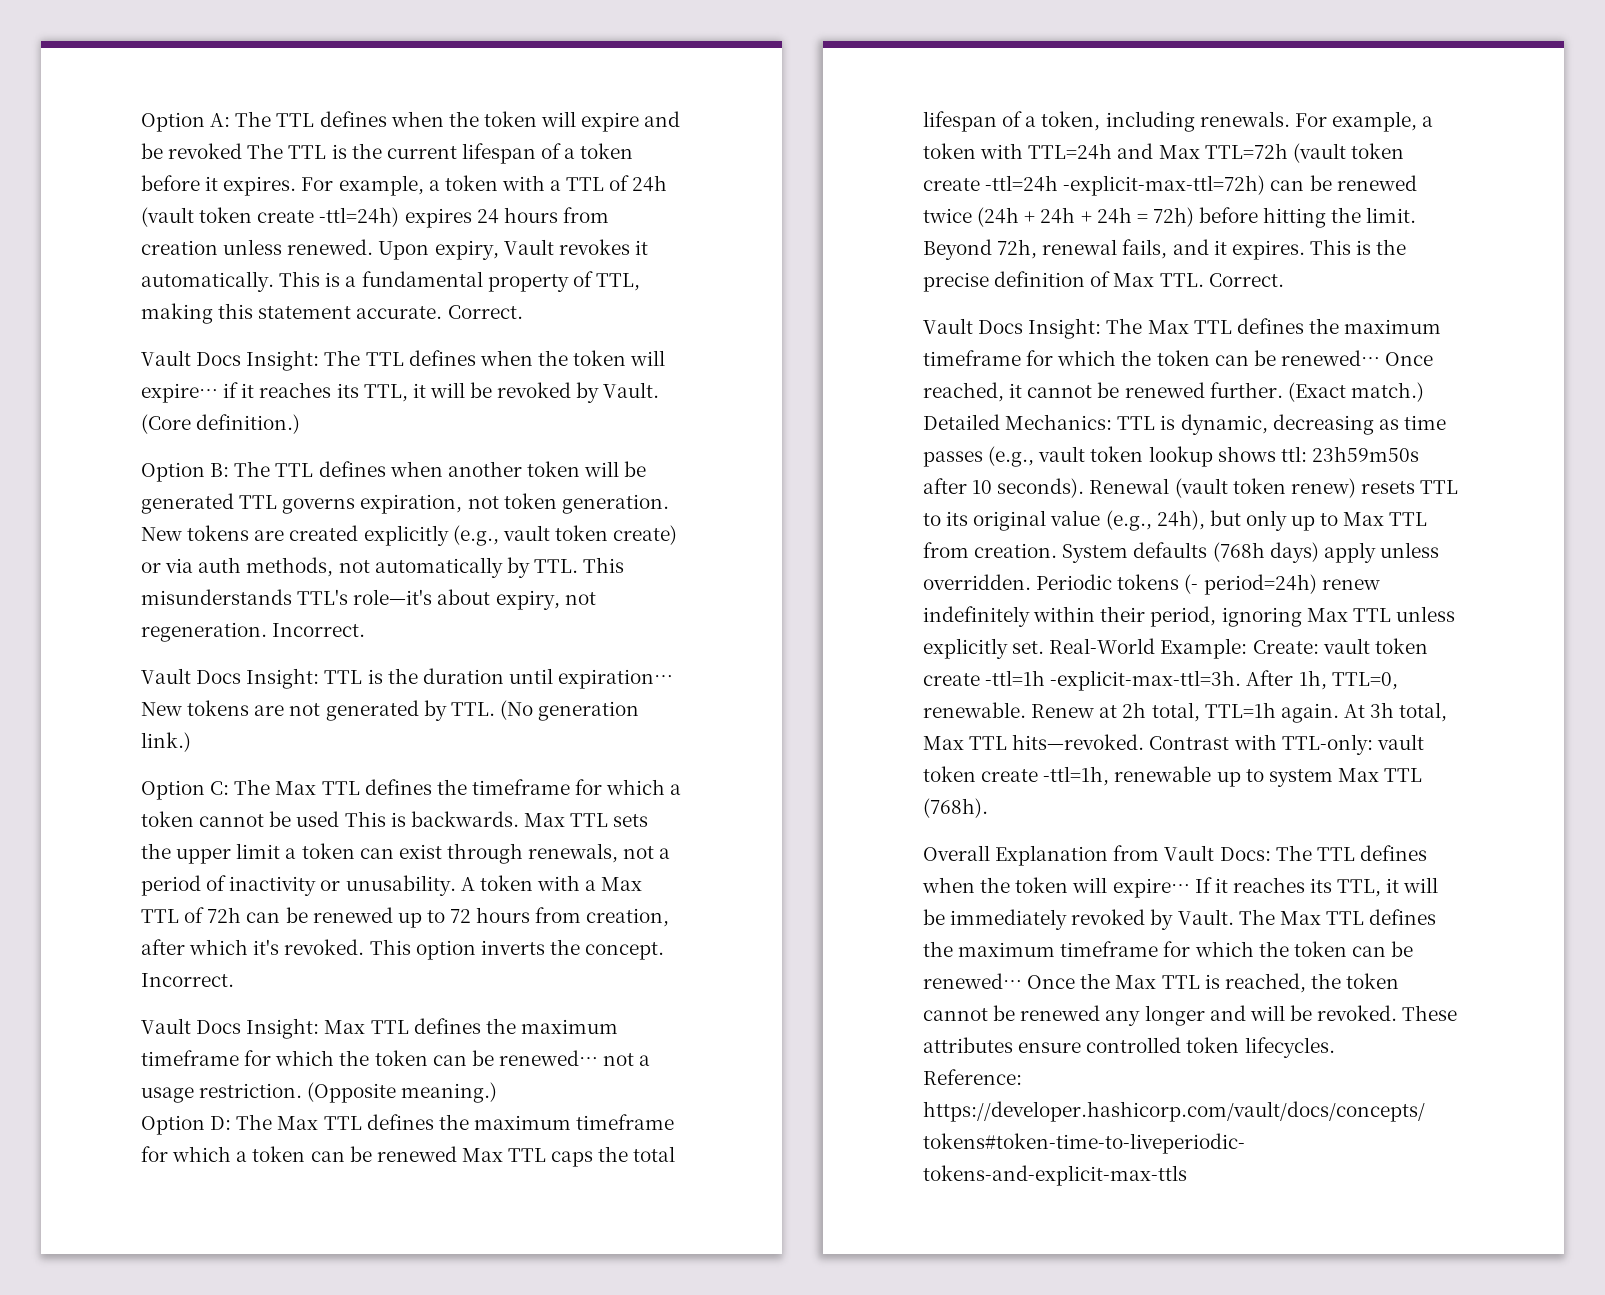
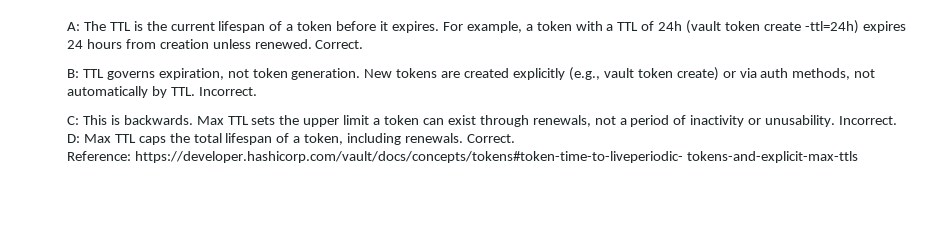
- Option A: The TTL defines when the token will expire and be revoked The TTL is the current lifespan of a token before it expires.
+ A: The TTL is the current lifespan of a token before it expires.
- For example, a token with a TTL of 24h (vault token create -ttl=24h) expires 24 hours from creation unless renewed. Upon expiry, Vault revokes it automatically. This is a fundamental property of TTL, making this statement accurate. Correct.
- Vault Docs Insight: The TTL defines when the token will expire… if it reaches its TTL, it will be revoked by Vault. (Core definition.)
- Option B: The TTL defines when another token will be generated TTL governs expiration, not token generation.
+ For example, a token with a TTL of 24h (vault token create -ttl=24h) expires 24 hours from creation unless renewed. Correct.
+ B: TTL governs expiration, not token generation.
- New tokens are created explicitly (e.g., vault token create) or via auth methods, not automatically by TTL. This misunderstands TTL's role—it's about expiry, not regeneration. Incorrect.
- Vault Docs Insight: TTL is the duration until expiration… New tokens are not generated by TTL. (No generation link.)
- Option C: The Max TTL defines the timeframe for which a token cannot be used This is backwards.
+ New tokens are created explicitly (e.g., vault token create) or via auth methods, not automatically by TTL. Incorrect.
+ C: This is backwards.
- Max TTL sets the upper limit a token can exist through renewals, not a period of inactivity or unusability. A token with a Max TTL of 72h can be renewed up to 72 hours from creation, after which it's revoked. This option inverts the concept. Incorrect.
- Vault Docs Insight: Max TTL defines the maximum timeframe for which the token can be renewed… not a usage restriction. (Opposite meaning.)
- Option D: The Max TTL defines the maximum timeframe for which a token can be renewed Max TTL caps the total lifespan of a token, including renewals. For example, a token with TTL=24h and Max TTL=72h (vault token create -ttl=24h -explicit-max-ttl=72h) can be renewed twice (24h + 24h + 24h = 72h) before hitting the limit. Beyond 72h, renewal fails, and it expires. This is the precise definition of Max TTL. Correct.
- Vault Docs Insight: The Max TTL defines the maximum timeframe for which the token can be renewed… Once reached, it cannot be renewed further. (Exact match.) Detailed Mechanics: TTL is dynamic, decreasing as time passes (e.g., vault token lookup shows ttl: 23h59m50s after 10 seconds). Renewal (vault token renew) resets TTL to its original value (e.g., 24h), but only up to Max TTL from creation. System defaults (768h days) apply unless overridden. Periodic tokens (- period=24h) renew indefinitely within their period, ignoring Max TTL unless explicitly set. Real-World Example: Create: vault token create -ttl=1h -explicit-max-ttl=3h. After 1h, TTL=0, renewable. Renew at 2h total, TTL=1h again. At 3h total, Max TTL hits—revoked. Contrast with TTL-only: vault token create -ttl=1h, renewable up to system Max TTL (768h).
- Overall Explanation from Vault Docs: The TTL defines when the token will expire… If it reaches its TTL, it will be immediately revoked by Vault. The Max TTL defines the maximum timeframe for which the token can be renewed… Once the Max TTL is reached, the token cannot be renewed any longer and will be revoked. These attributes ensure controlled token lifecycles.
+ Max TTL sets the upper limit a token can exist through renewals, not a period of inactivity or unusability. Incorrect.
+ D: Max TTL caps the total lifespan of a token, including renewals. Correct.

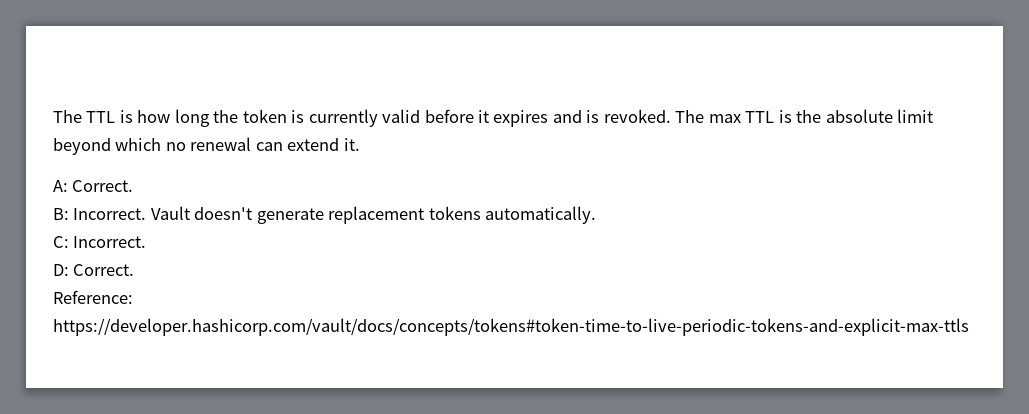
- A: The TTL is the current lifespan of a token before it expires. For example, a token with a TTL of 24h (vault token create -ttl=24h) expires 24 hours from creation unless renewed. Correct.
- B: TTL governs expiration, not token generation. New tokens are created explicitly (e.g., vault token create) or via auth methods, not automatically by TTL. Incorrect.
- C: This is backwards. Max TTL sets the upper limit a token can exist through renewals, not a period of inactivity or unusability. Incorrect.
- D: Max TTL caps the total lifespan of a token, including renewals. Correct.
+ The TTL is how long the token is currently valid before it expires and is revoked. The max TTL is the absolute limit beyond which no renewal can extend it.
+ A: Correct.
+ B: Incorrect. Vault doesn't generate replacement tokens automatically.
+ C: Incorrect.
+ D: Correct.
- Reference: https://developer.hashicorp.com/vault/docs/concepts/tokens#token-time-to-liveperiodic- tokens-and-explicit-max-ttls
+ Reference: https://developer.hashicorp.com/vault/docs/concepts/tokens#token-time-to-live-periodic-tokens-and-explicit-max-ttls

